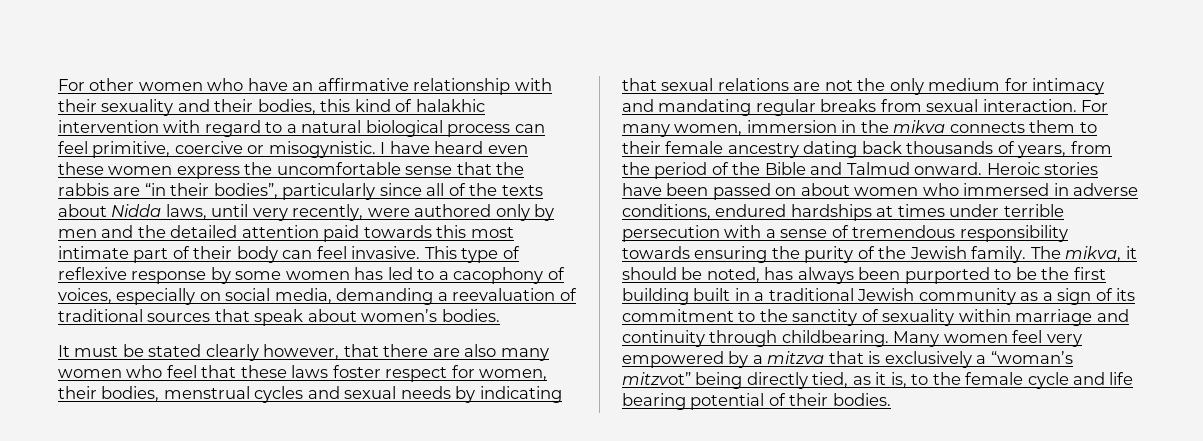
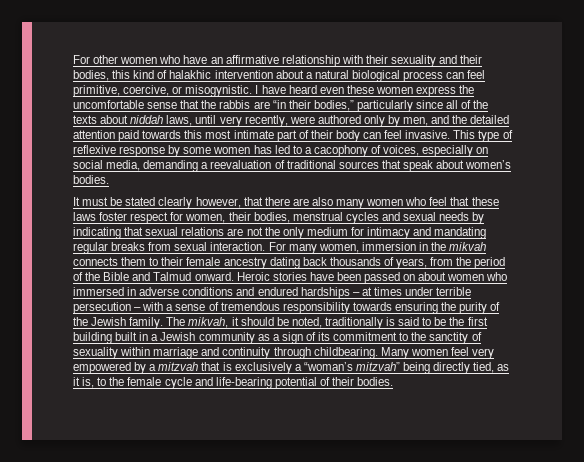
- For other women who have an affirmative relationship with their sexuality and their bodies, this kind of halakhic intervention with regard to a natural biological process can feel primitive, coercive or misogynistic.
+ For other women who have an affirmative relationship with their sexuality and their bodies, this kind of halakhic intervention about a natural biological process can feel primitive, coercive, or misogynistic.
- I have heard even these women express the uncomfortable sense that the rabbis are “in their bodies”, particularly since all of the texts about Nidda laws, until very recently, were authored only by men and the detailed attention paid towards this most intimate part of their body can feel invasive.
+ I have heard even these women express the uncomfortable sense that the rabbis are “in their bodies,” particularly since all of the texts about niddah laws, until very recently, were authored only by men, and the detailed attention paid towards this most intimate part of their body can feel invasive.
- For many women, immersion in the mikva connects them to their female ancestry dating back thousands of years, from the period of the Bible and Talmud onward.
+ For many women, immersion in the mikvah connects them to their female ancestry dating back thousands of years, from the period of the Bible and Talmud onward.
- Heroic stories have been passed on about women who immersed in adverse conditions, endured hardships at times under terrible persecution with a sense of tremendous responsibility towards ensuring the purity of the Jewish family.
+ Heroic stories have been passed on about women who immersed in adverse conditions and endured hardships – at times under terrible persecution – with a sense of tremendous responsibility towards ensuring the purity of the Jewish family.
- The mikva, it should be noted, has always been purported to be the first building built in a traditional Jewish community as a sign of its commitment to the sanctity of sexuality within marriage and continuity through childbearing.
+ The mikvah, it should be noted, traditionally is said to be the first building built in a Jewish community as a sign of its commitment to the sanctity of sexuality within marriage and continuity through childbearing.
- Many women feel very empowered by a mitzva that is exclusively a “woman’s mitzvot” being directly tied, as it is, to the female cycle and life bearing potential of their bodies.
+ Many women feel very empowered by a mitzvah that is exclusively a “woman’s mitzvah” being directly tied, as it is, to the female cycle and life-bearing potential of their bodies.

